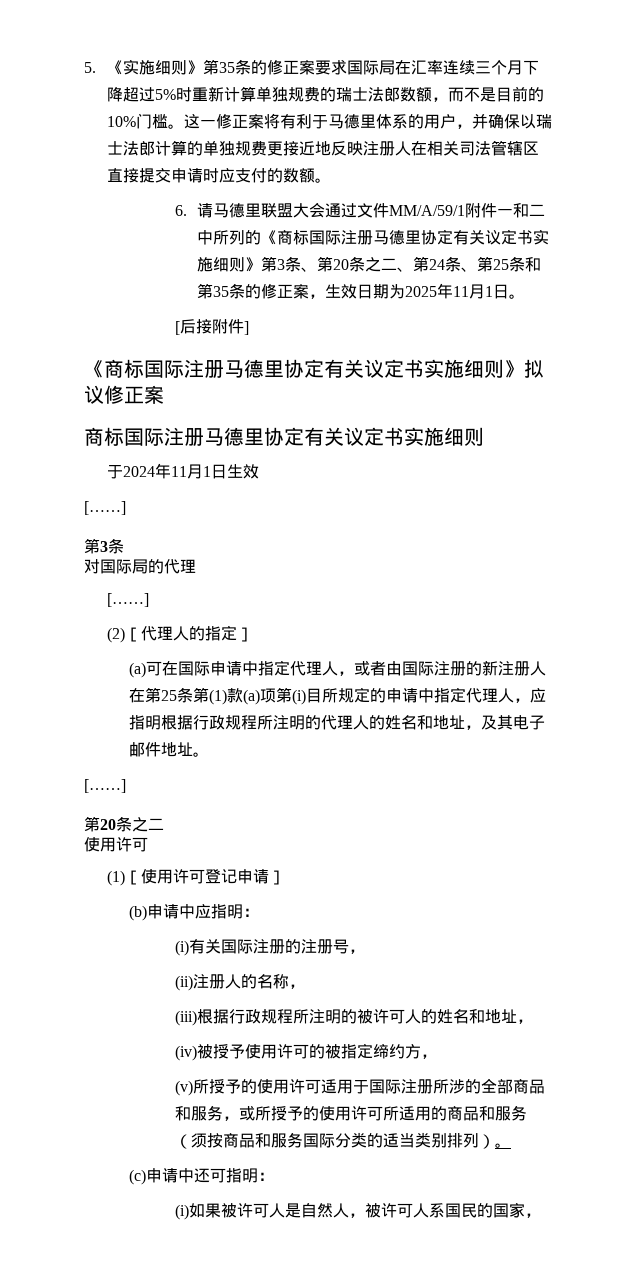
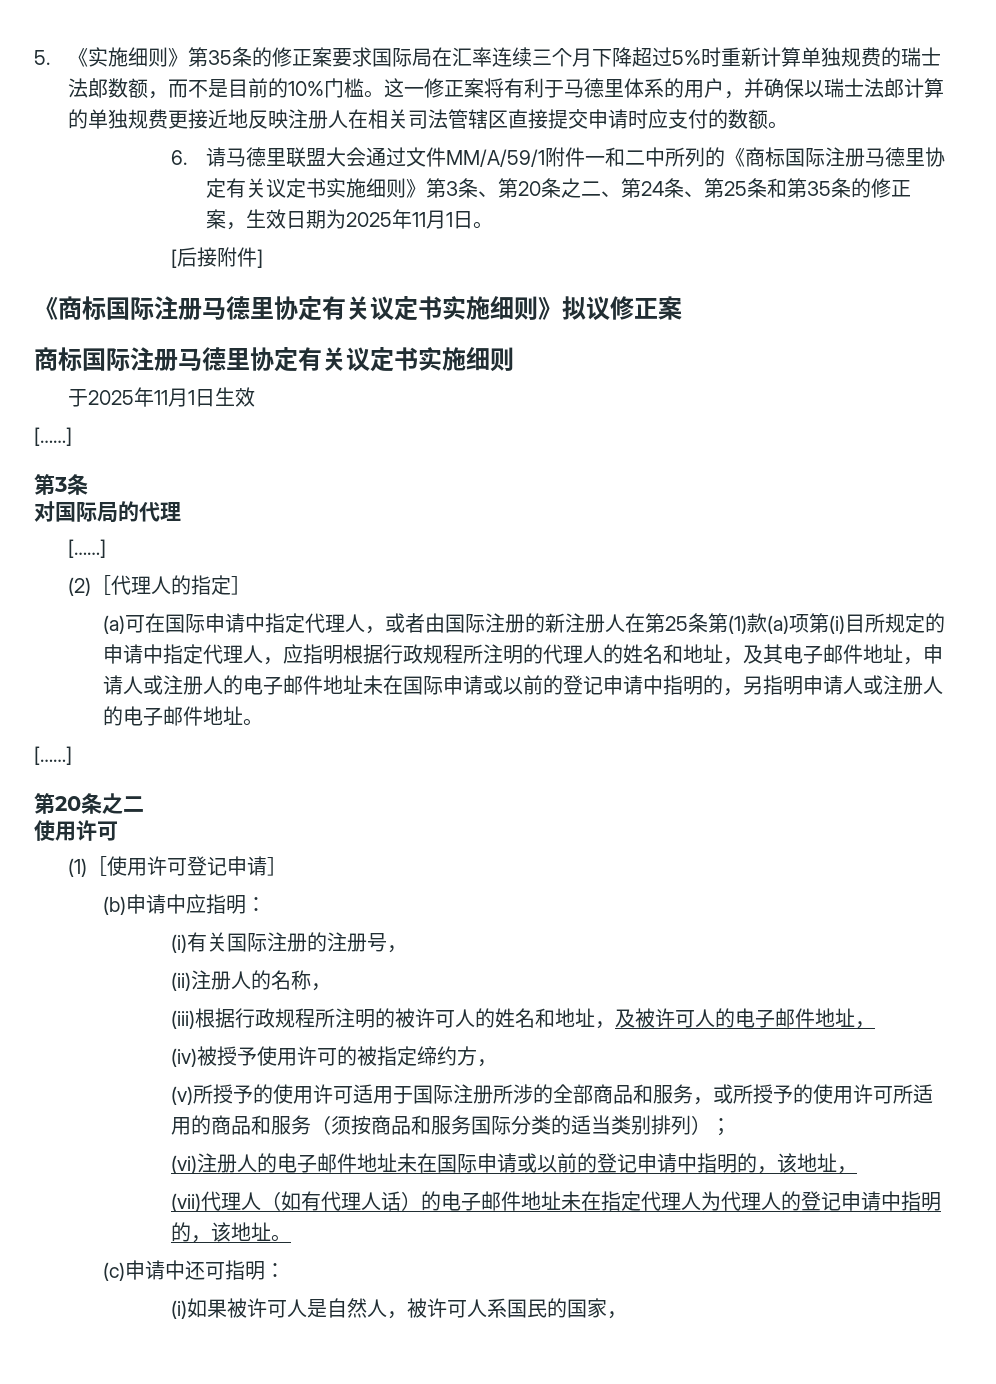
- 于2024年11月1日生效
+ 于2025年11月1日生效
- (a)可在国际申请中指定代理人，或者由国际注册的新注册人在第25条第(1)款(a)项第(i)目所规定的申请中指定代理人，应指明根据行政规程所注明的代理人的姓名和地址，及其电子邮件地址。
+ (a)可在国际申请中指定代理人，或者由国际注册的新注册人在第25条第(1)款(a)项第(i)目所规定的申请中指定代理人，应指明根据行政规程所注明的代理人的姓名和地址，及其电子邮件地址，申请人或注册人的电子邮件地址未在国际申请或以前的登记申请中指明的，另指明申请人或注册人的电子邮件地址。
- (iii)根据行政规程所注明的被许可人的姓名和地址，
+ (iii)根据行政规程所注明的被许可人的姓名和地址，及被许可人的电子邮件地址，
- (v)所授予的使用许可适用于国际注册所涉的全部商品和服务，或所授予的使用许可所适用的商品和服务（须按商品和服务国际分类的适当类别排列）。
+ (v)所授予的使用许可适用于国际注册所涉的全部商品和服务，或所授予的使用许可所适用的商品和服务（须按商品和服务国际分类的适当类别排列）；
+ (vi)注册人的电子邮件地址未在国际申请或以前的登记申请中指明的，该地址，
+ (vii)代理人（如有代理人话）的电子邮件地址未在指定代理人为代理人的登记申请中指明的，该地址。

